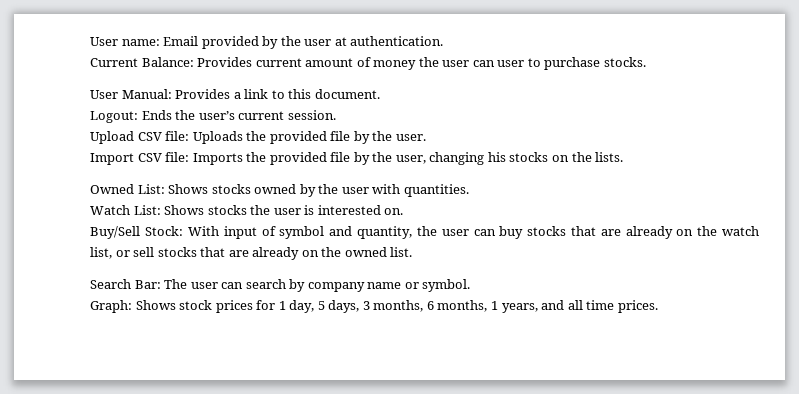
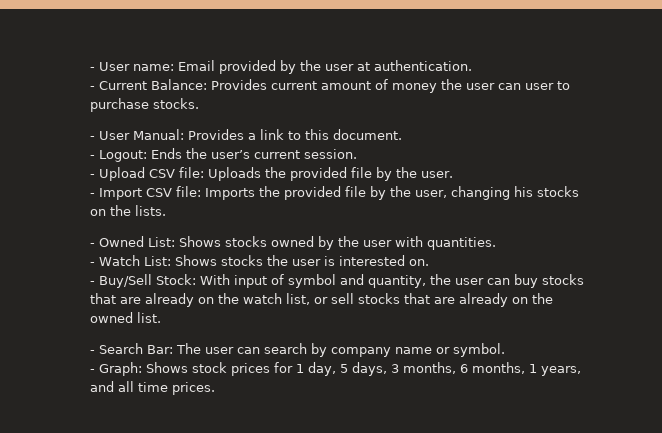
- User name: Email provided by the user at authentication.
+ - User name: Email provided by the user at authentication.
- Current Balance: Provides current amount of money the user can user to purchase stocks.
+ - Current Balance: Provides current amount of money the user can user to purchase stocks.
- User Manual: Provides a link to this document.
+ - User Manual: Provides a link to this document.
- Logout: Ends the user’s current session.
+ - Logout: Ends the user’s current session.
- Upload CSV file: Uploads the provided file by the user.
+ - Upload CSV file: Uploads the provided file by the user.
- Import CSV file: Imports the provided file by the user, changing his stocks on the lists.
+ - Import CSV file: Imports the provided file by the user, changing his stocks on the lists.
- Owned List: Shows stocks owned by the user with quantities.
+ - Owned List: Shows stocks owned by the user with quantities.
- Watch List: Shows stocks the user is interested on.
+ - Watch List: Shows stocks the user is interested on.
- Buy/Sell Stock: With input of symbol and quantity, the user can buy stocks that are already on the watch list, or sell stocks that are already on the owned list.
+ - Buy/Sell Stock: With input of symbol and quantity, the user can buy stocks that are already on the watch list, or sell stocks that are already on the owned list.
- Search Bar: The user can search by company name or symbol.
+ - Search Bar: The user can search by company name or symbol.
- Graph: Shows stock prices for 1 day, 5 days, 3 months, 6 months, 1 years, and all time prices.
+ - Graph: Shows stock prices for 1 day, 5 days, 3 months, 6 months, 1 years, and all time prices.

